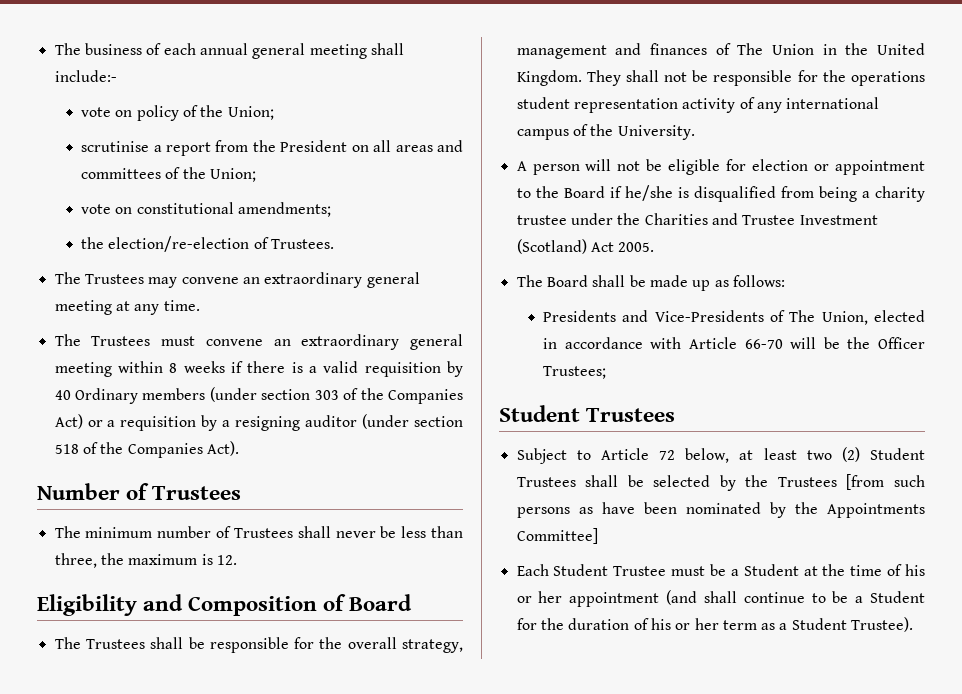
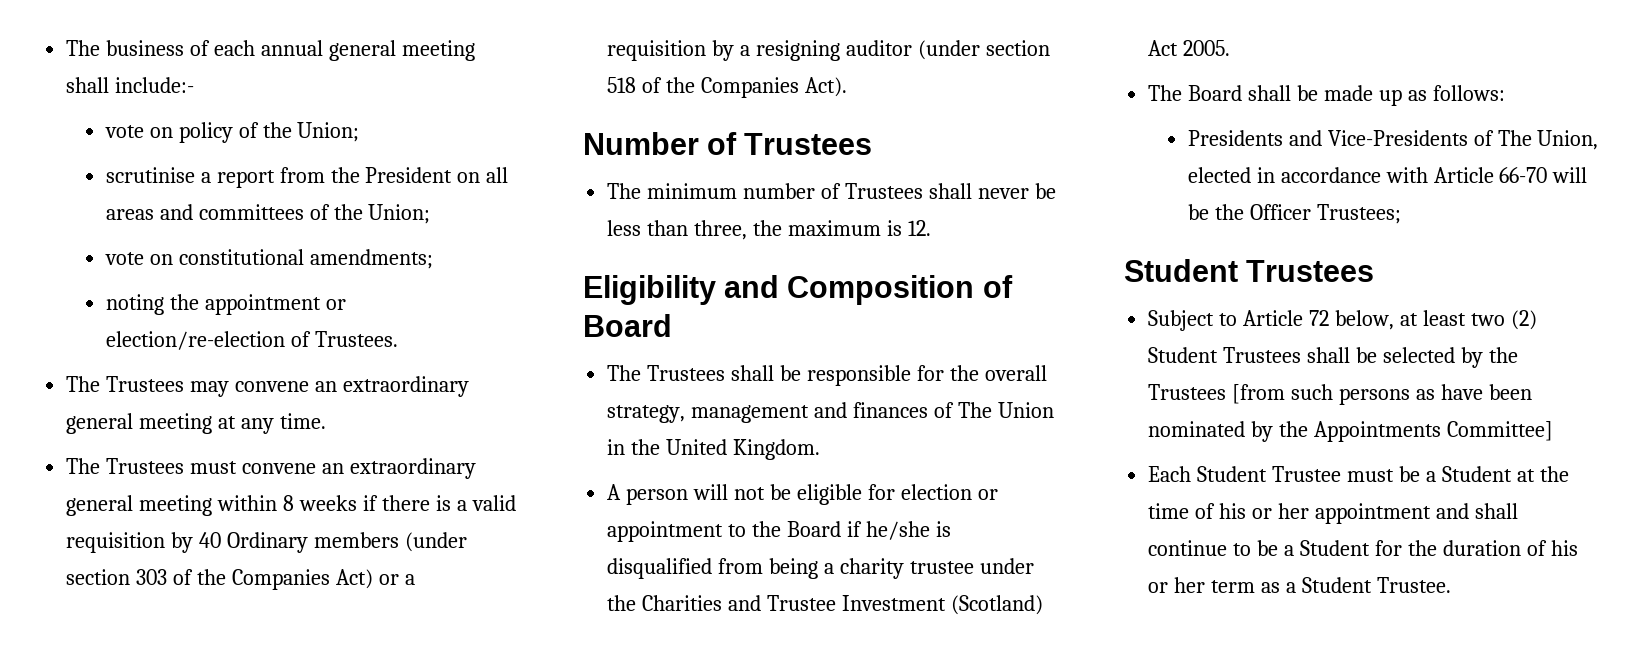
- the election/re-election of Trustees.
+ noting the appointment or election/re-election of Trustees.
- They shall not be responsible for the operations student representation activity of any international campus of the University.
- Each Student Trustee must be a Student at the time of his or her appointment (and shall continue to be a Student for the duration of his or her term as a Student Trustee).
+ Each Student Trustee must be a Student at the time of his or her appointment and shall continue to be a Student for the duration of his or her term as a Student Trustee.

